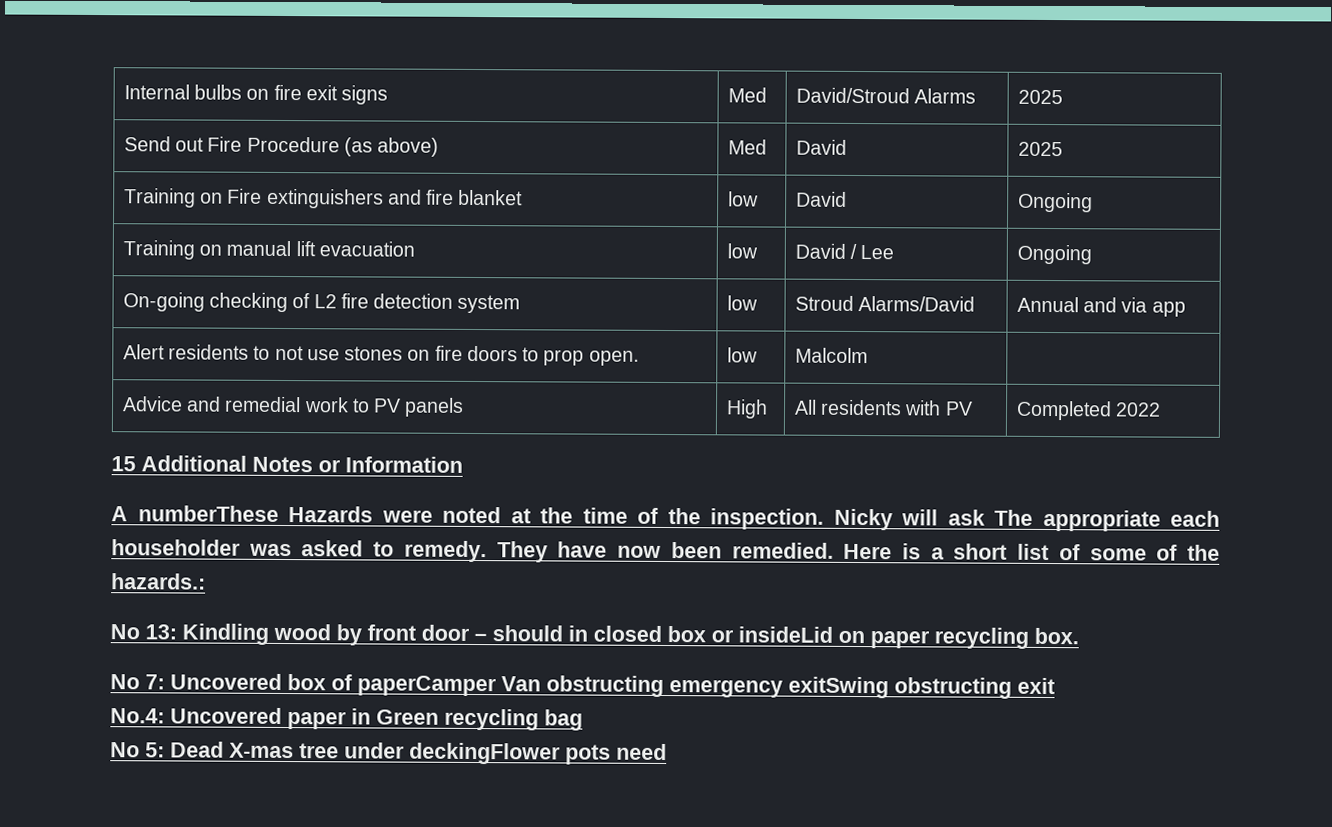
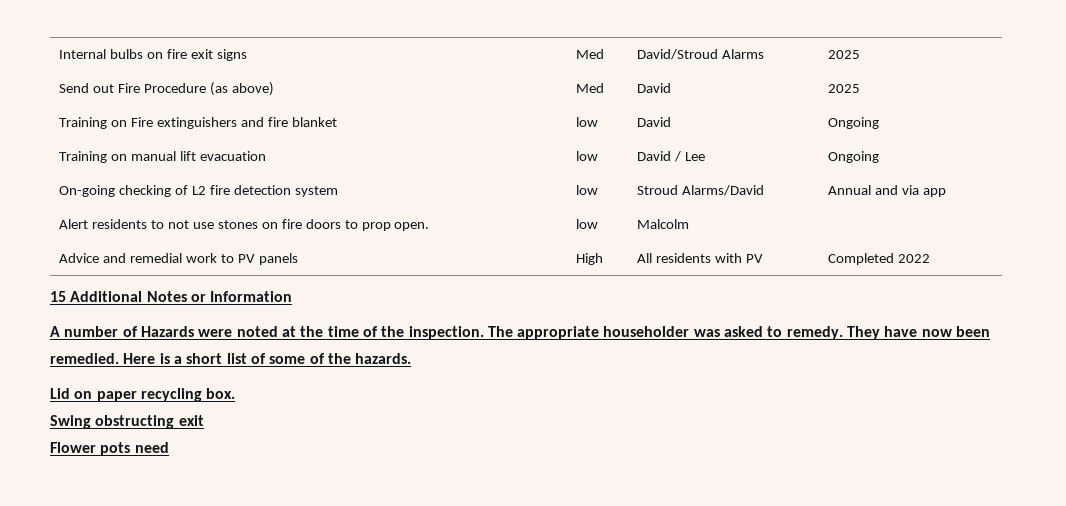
- A numberThese Hazards were noted at the time of the inspection.
+ A number of Hazards were noted at the time of the inspection.
- Nicky will ask The appropriate each householder was asked to remedy.
+ The appropriate householder was asked to remedy.
- Here is a short list of some of the hazards.:
- No 13: Kindling wood by front door – should in closed box or insideLid on paper recycling box.
- No 7: Uncovered box of paperCamper Van obstructing emergency exitSwing obstructing exit
- No.4: Uncovered paper in Green recycling bag
- No 5: Dead X-mas tree under deckingFlower pots need
+ Here is a short list of some of the hazards.
+ Lid on paper recycling box.
+ Swing obstructing exit
+ Flower pots need

